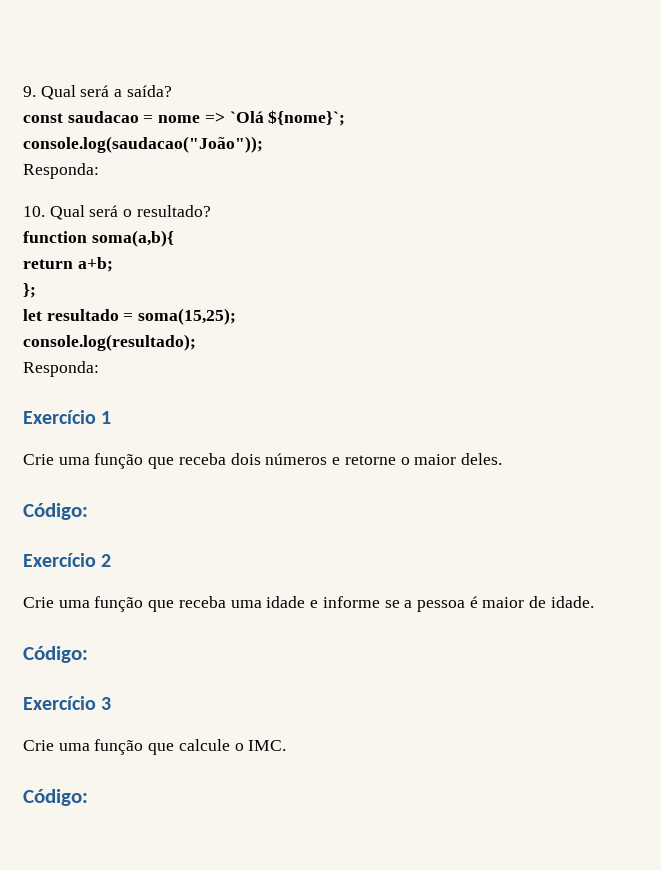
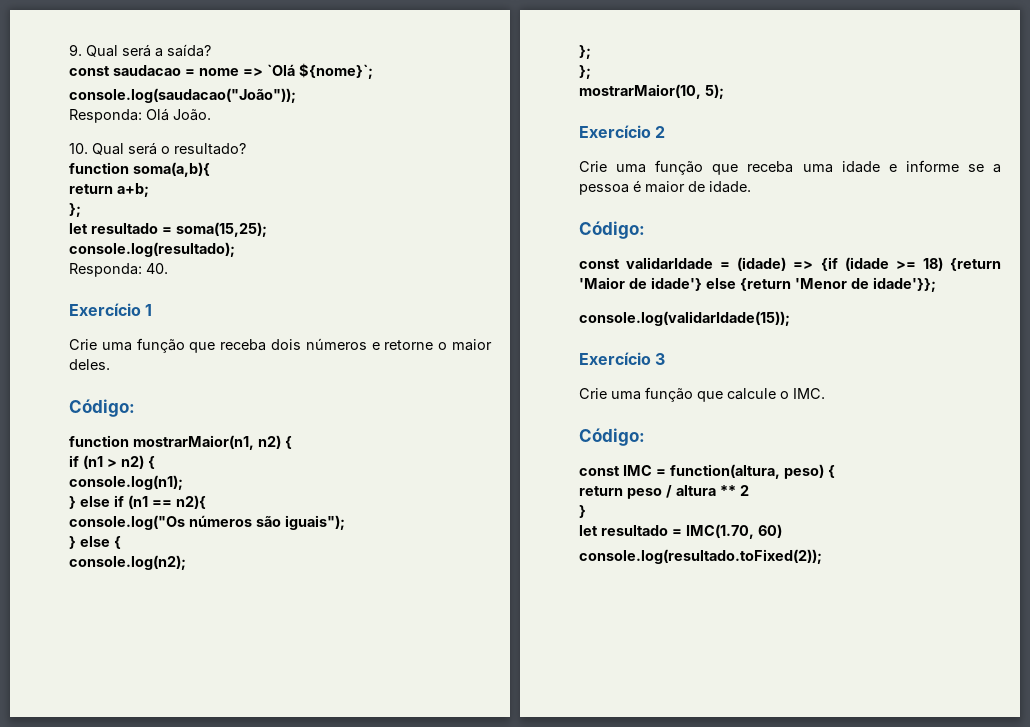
  console.log(saudacao("João"));
- Responda:
+ Responda: Olá João.
  console.log(resultado);
- Responda:
+ Responda: 40.
+ function mostrarMaior(n1, n2) {
+ if (n1 > n2) {
+ console.log(n1);
+ } else if (n1 == n2){
+ console.log("Os números são iguais");
+ } else {
+ console.log(n2);
+ };
+ };
+ mostrarMaior(10, 5);
+ const validarIdade = (idade) => {if (idade >= 18) {return 'Maior de idade'} else {return 'Menor de idade'}};
+ console.log(validarIdade(15));
+ const IMC = function(altura, peso) {
+ return peso / altura ** 2
+ }
+ let resultado = IMC(1.70, 60)
+ console.log(resultado.toFixed(2));

